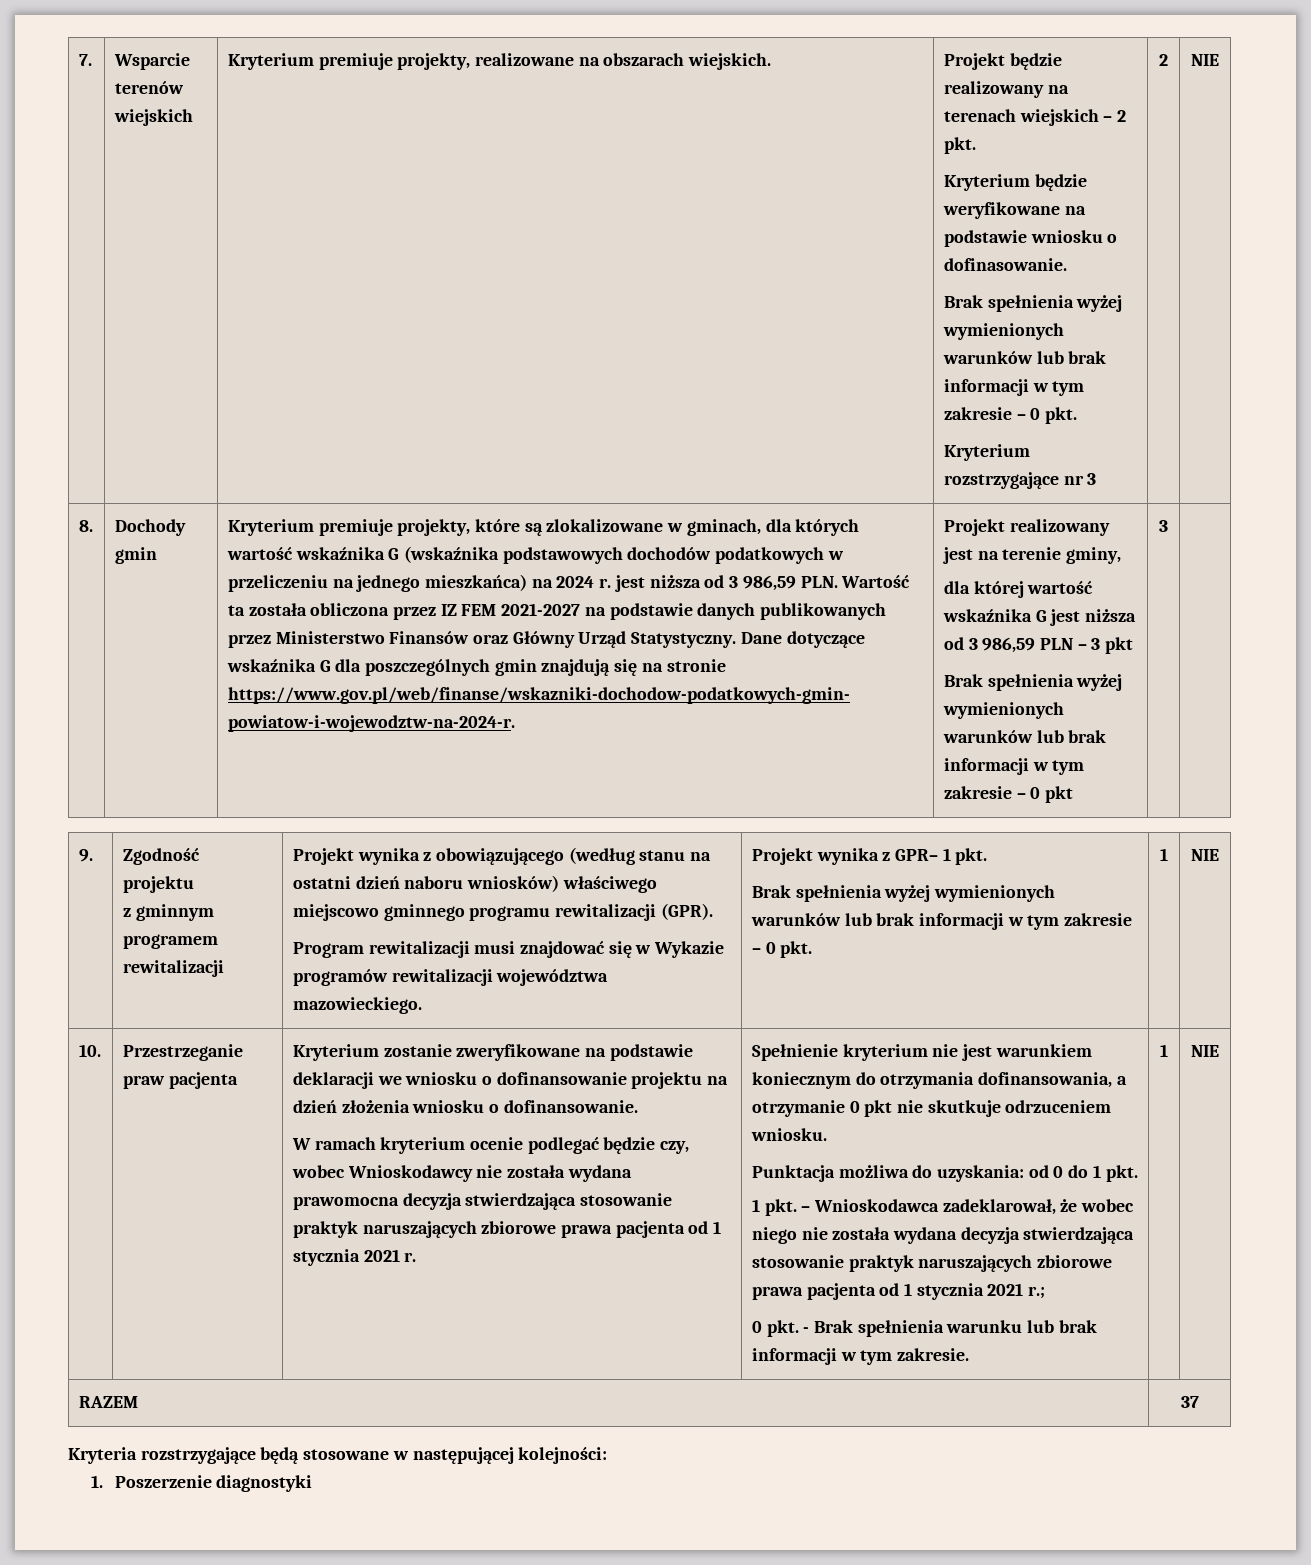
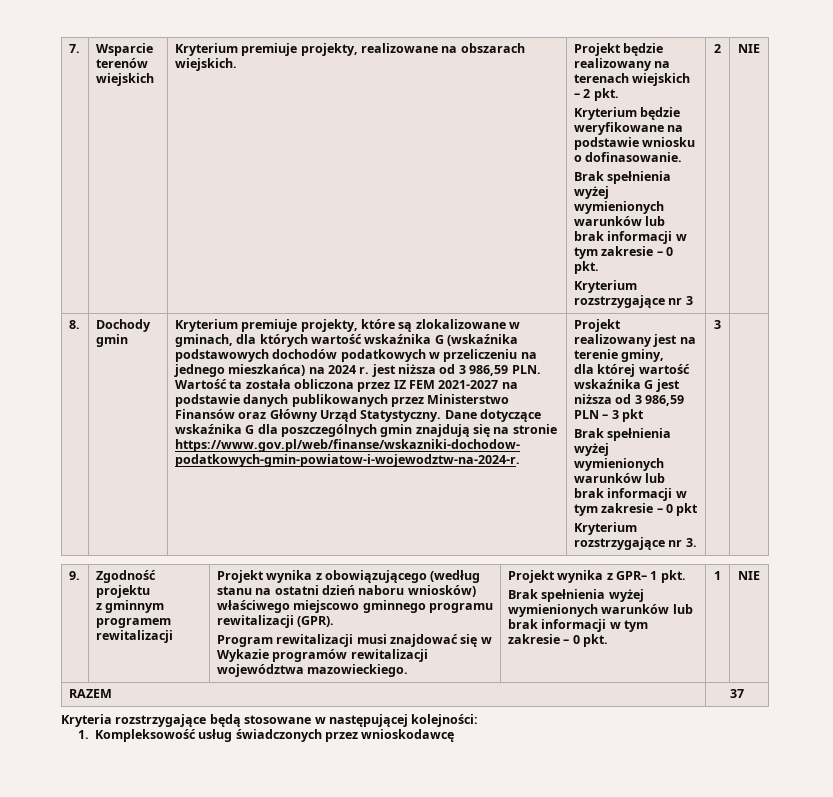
+ Kryterium rozstrzygające nr 3.
- 10. | Przestrzeganie praw pacjenta | Kryterium zostanie zweryfikowane na podstawie deklaracji we wniosku o dofinansowanie projektu na dzień złożenia wniosku o dofinansowanie.
- W ramach kryterium ocenie podlegać będzie czy, wobec Wnioskodawcy nie została wydana prawomocna decyzja stwierdzająca stosowanie praktyk naruszających zbiorowe prawa pacjenta od 1 stycznia 2021 r. | Spełnienie kryterium nie jest warunkiem koniecznym do otrzymania dofinansowania, a otrzymanie 0 pkt nie skutkuje odrzuceniem wniosku.
- Punktacja możliwa do uzyskania: od 0 do 1 pkt.
- 1 pkt. – Wnioskodawca zadeklarował, że wobec niego nie została wydana decyzja stwierdzająca stosowanie praktyk naruszających zbiorowe prawa pacjenta od 1 stycznia 2021 r.;
- 0 pkt. - Brak spełnienia warunku lub brak informacji w tym zakresie. | 1 | NIE
- 1. Poszerzenie diagnostyki
+ 1. Kompleksowość usług świadczonych przez wnioskodawcę

